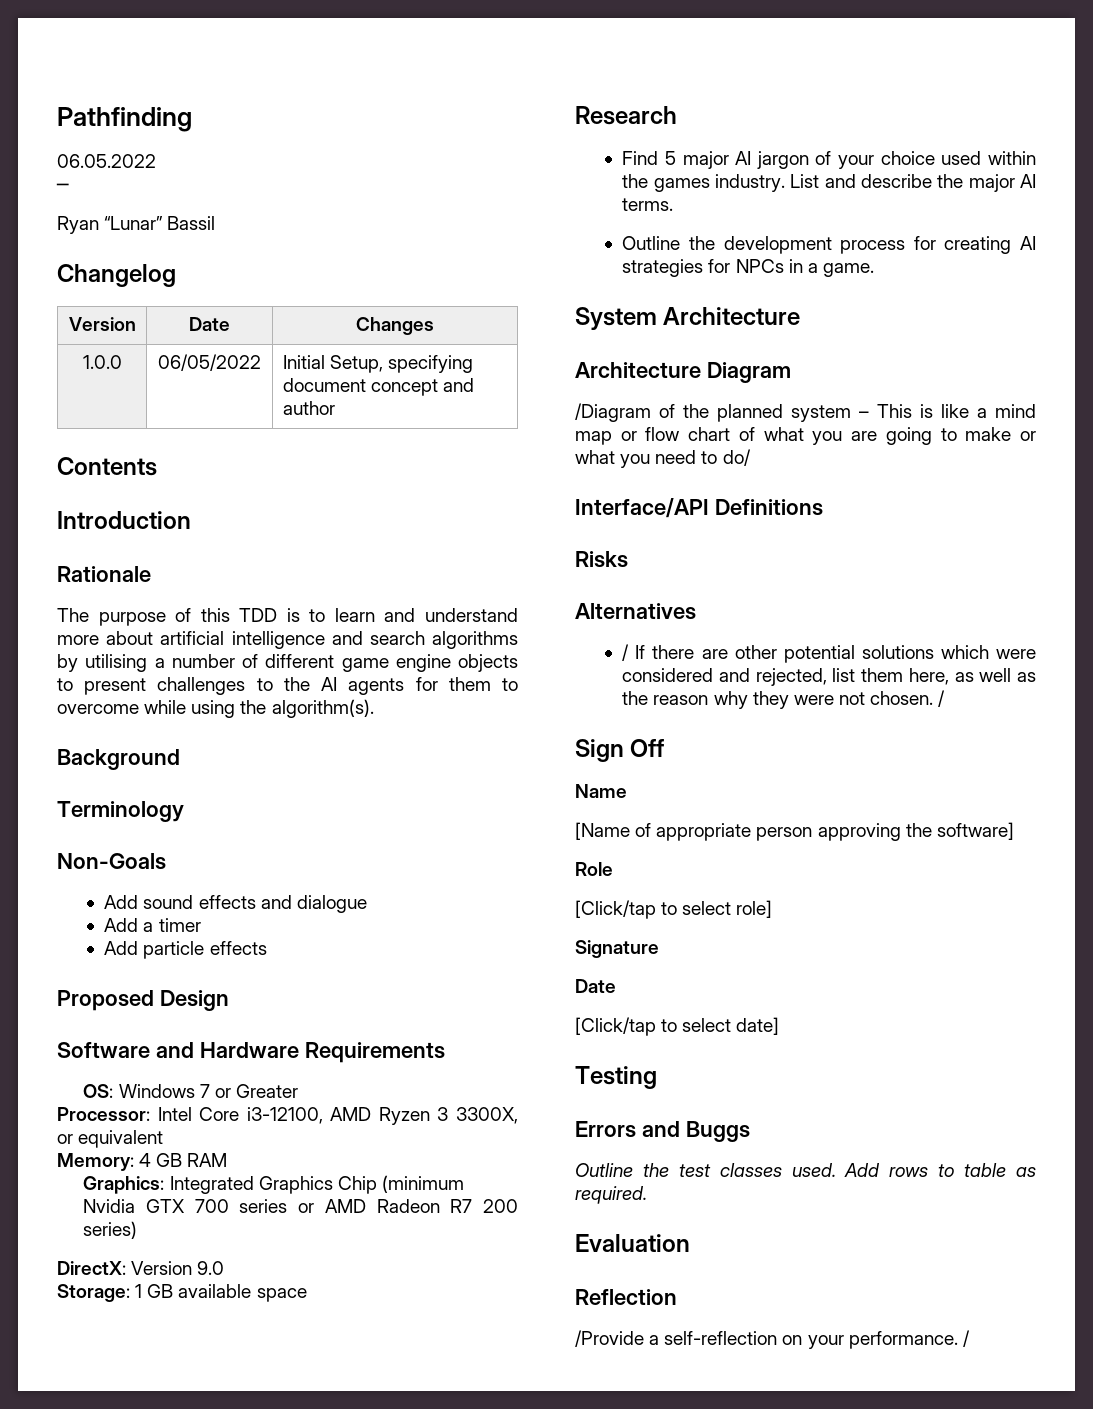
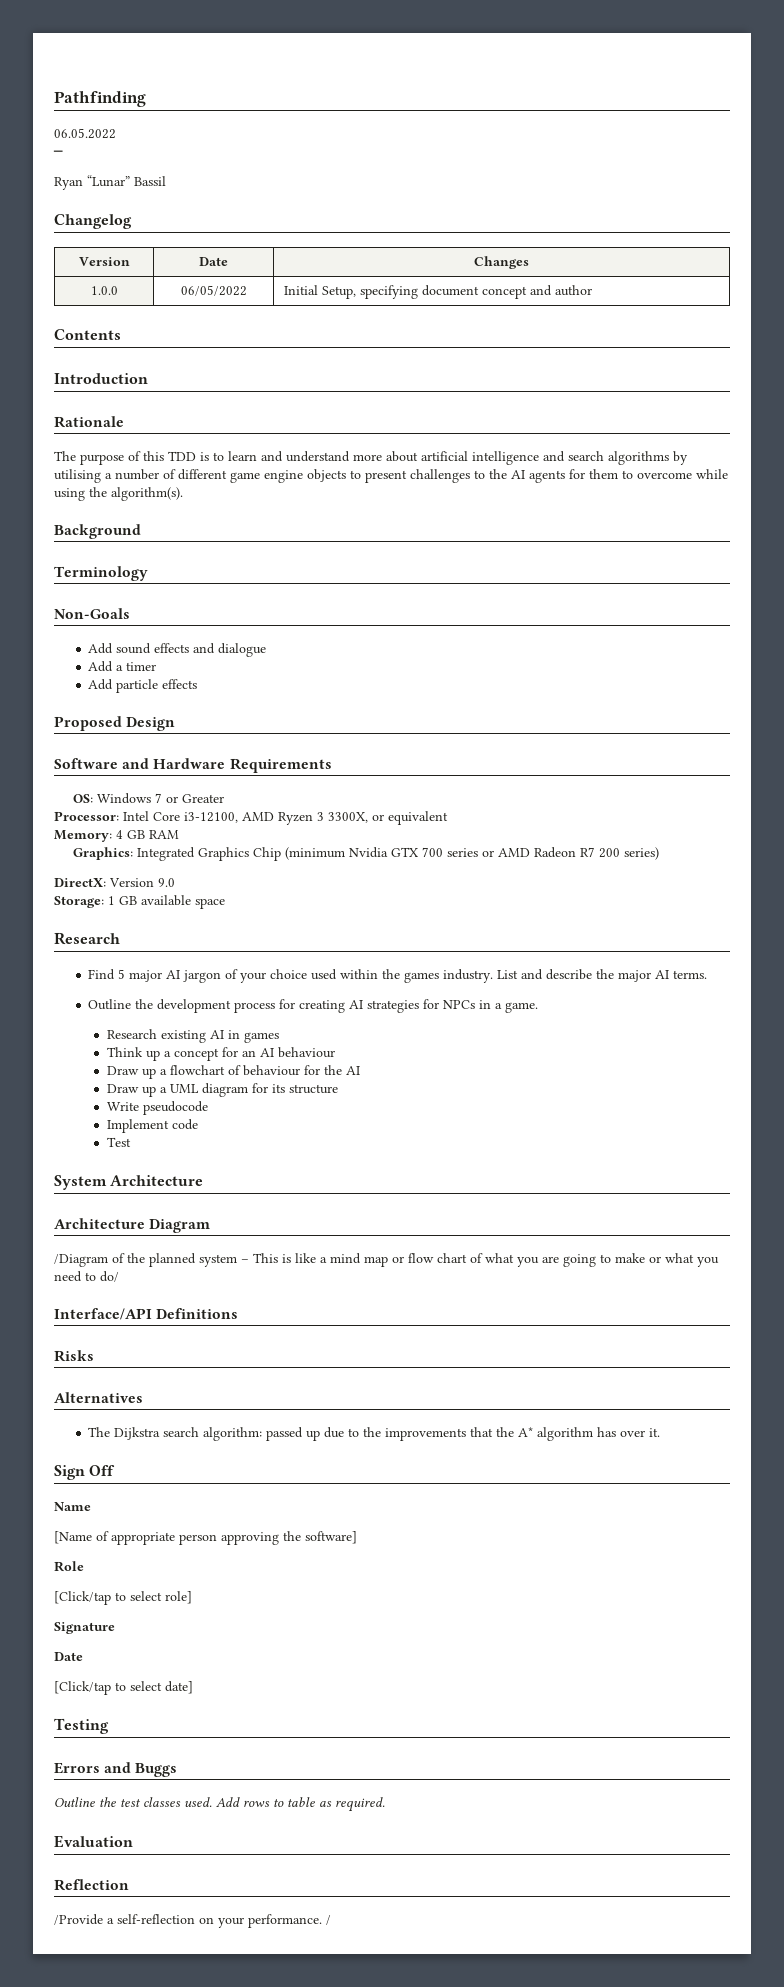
+ Research existing AI in games
+ Think up a concept for an AI behaviour
+ Draw up a flowchart of behaviour for the AI
+ Draw up a UML diagram for its structure
+ Write pseudocode
+ Implement code
+ Test
- / If there are other potential solutions which were considered and rejected, list them here, as well as the reason why they were not chosen. /
+ The Dijkstra search algorithm: passed up due to the improvements that the A* algorithm has over it.

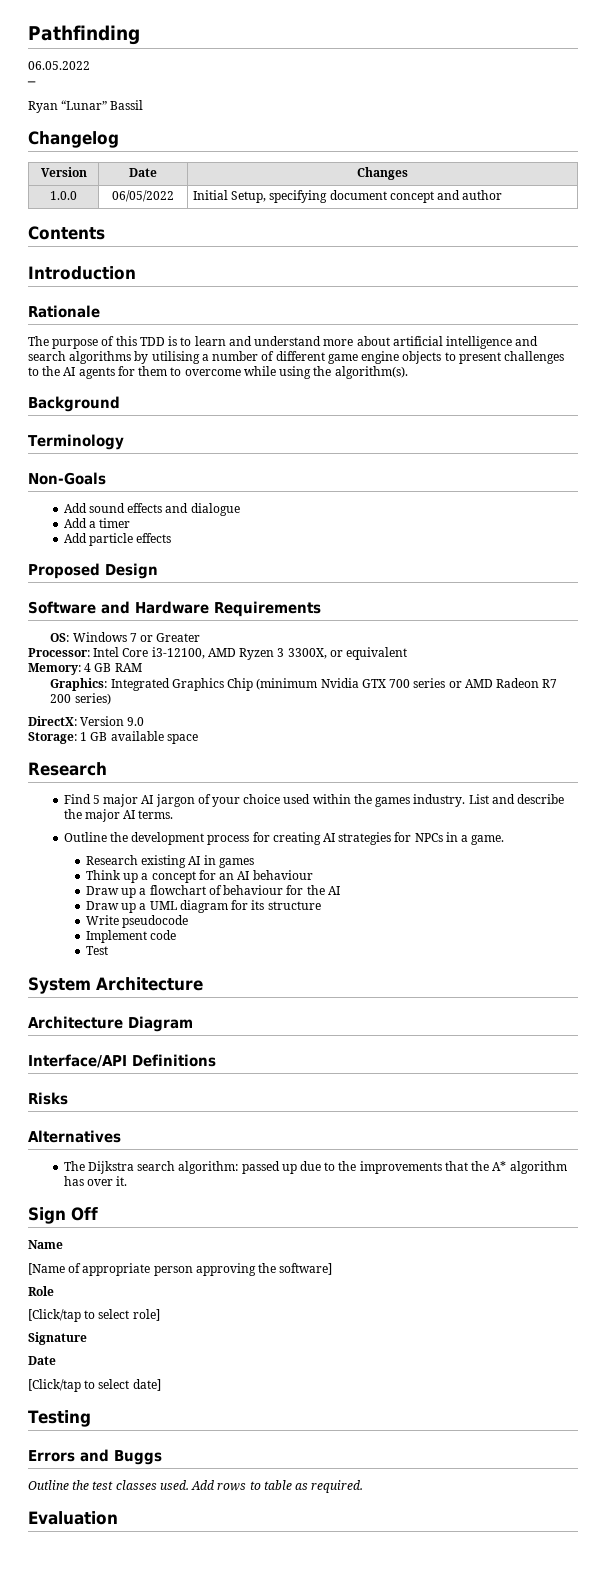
- /Diagram of the planned system – This is like a mind map or flow chart of what you are going to make or what you need to do/
- Reflection
- /Provide a self-reflection on your performance. /

